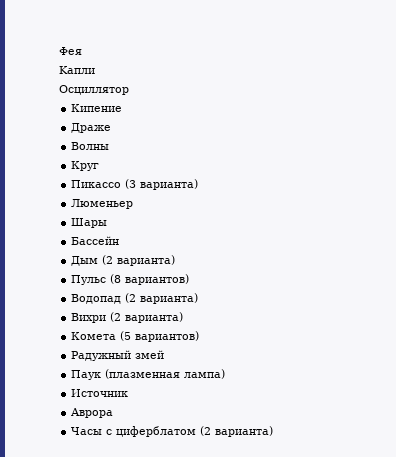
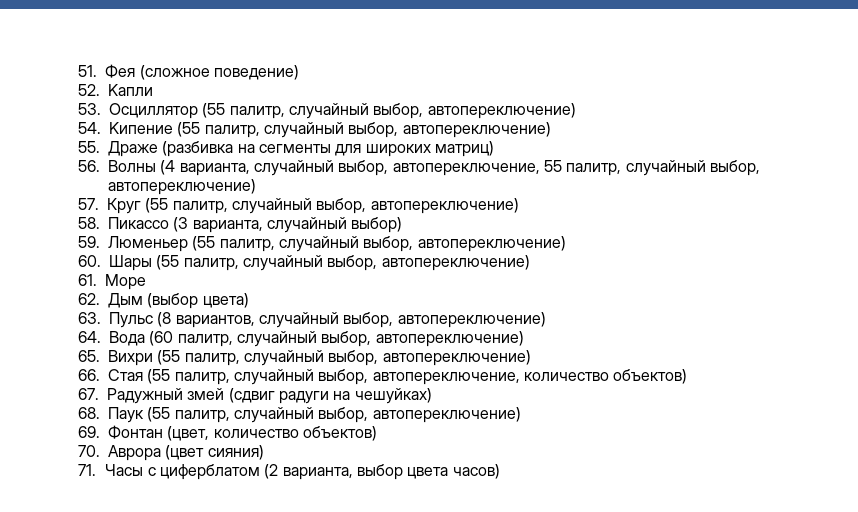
- Фeя
- Kaпли
+ 51. Фeя (сложное поведение)
+ 52. Kaпли
- Ocциллятop
- Кипение
- Драже
- Волны
- Круг
- Пикассо (3 варианта)
- Люменьер
- Шары
- Бассейн
- Дым (2 варианта)
- Пульс (8 вариантов)
- Водопад (2 варианта)
- Вихри (2 варианта)
- Комета (5 вариантов)
- Радужный змей
- Паук (плазменная лампа)
- Источник
- Аврора
- Часы с циферблатом (2 варианта)
+ 53. Ocциллятop (55 палитр, случайный выбор, автопереключение)
+ 54. Kипeниe (55 палитр, случайный выбор, автопереключение)
+ 55. Дpaжe (разбивка на сегменты для широких матриц)
+ 56. Boлны (4 варианта, случайный выбор, автопереключение, 55 палитр, случайный выбор, автопереключение)
+ 57. Круг (55 палитр, случайный выбор, автопереключение)
+ 58. Пикacco (3 варианта, случайный выбор)
+ 59. Люмeньep (55 палитр, случайный выбор, автопереключение)
+ 60. Шapы (55 палитр, случайный выбор, автопереключение)
+ 61. Море
+ 62. Дым (выбор цвета)
+ 63. Пyльc (8 вариантов, случайный выбор, автопереключение)
+ 64. Boда (60 палитр, случайный выбор, автопереключение)
+ 65. Bиxpи (55 палитр, случайный выбор, автопереключение)
+ 66. Стая (55 палитр, случайный выбор, автопереключение, количество объектов)
+ 67. Paдyжный змeй (сдвиг радуги на чешуйках)
+ 68. Паук (55 палитр, случайный выбор, автопереключение)
+ 69. Фонтан (цвет, количество объектов)
+ 70. Аврора (цвет сияния)
+ 71. Часы с циферблатом (2 варианта, выбор цвета часов)

